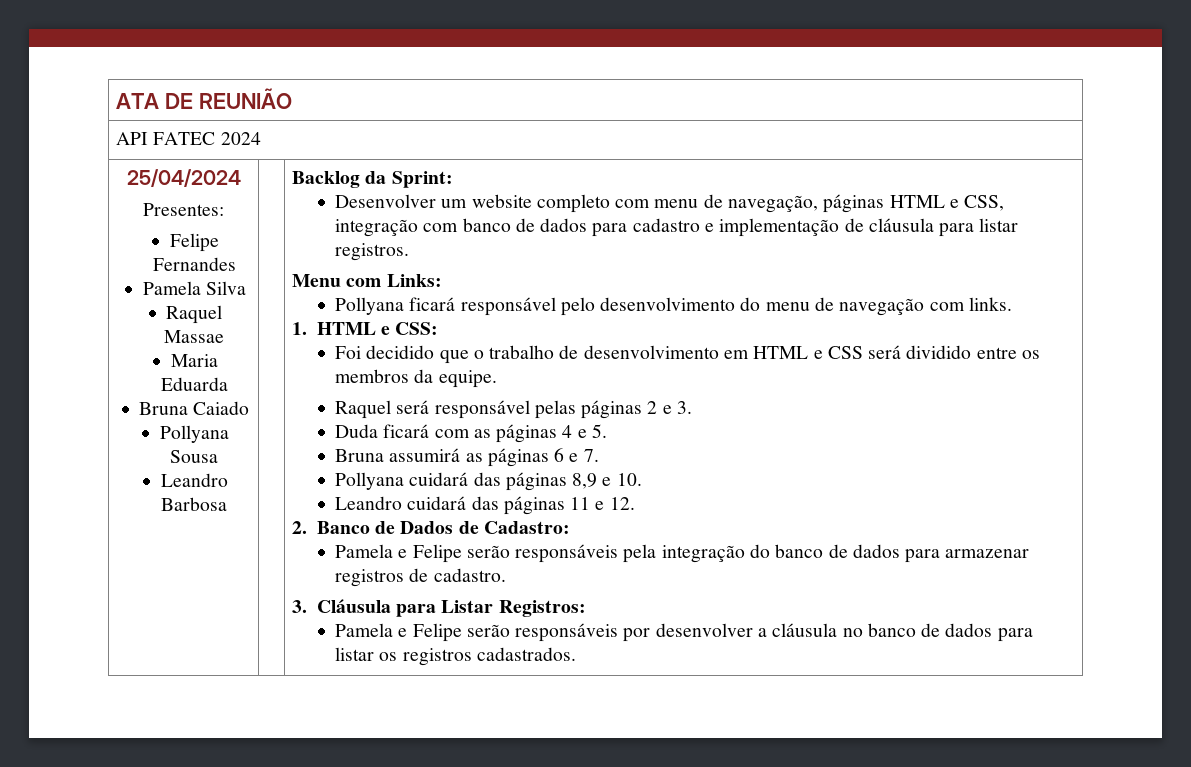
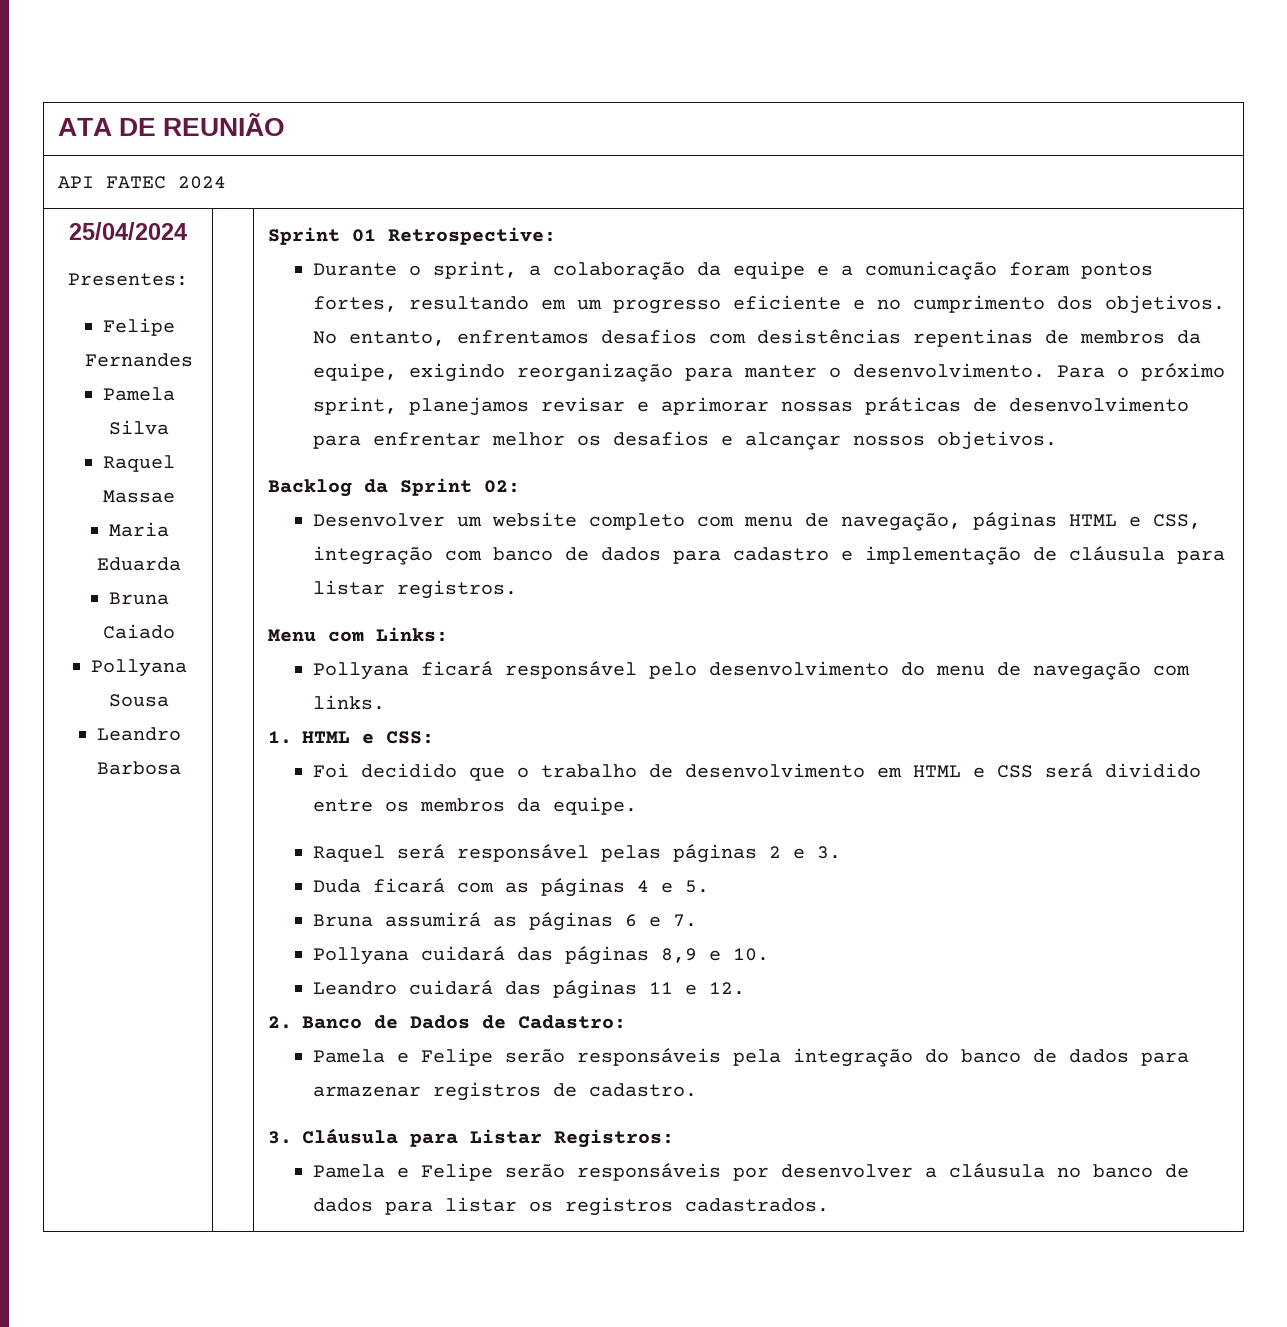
- Backlog da Sprint:
+ Sprint 01 Retrospective:
+ Durante o sprint, a colaboração da equipe e a comunicação foram pontos fortes, resultando em um progresso eficiente e no cumprimento dos objetivos. No entanto, enfrentamos desafios com desistências repentinas de membros da equipe, exigindo reorganização para manter o desenvolvimento. Para o próximo sprint, planejamos revisar e aprimorar nossas práticas de desenvolvimento para enfrentar melhor os desafios e alcançar nossos objetivos.
+ Backlog da Sprint 02:

